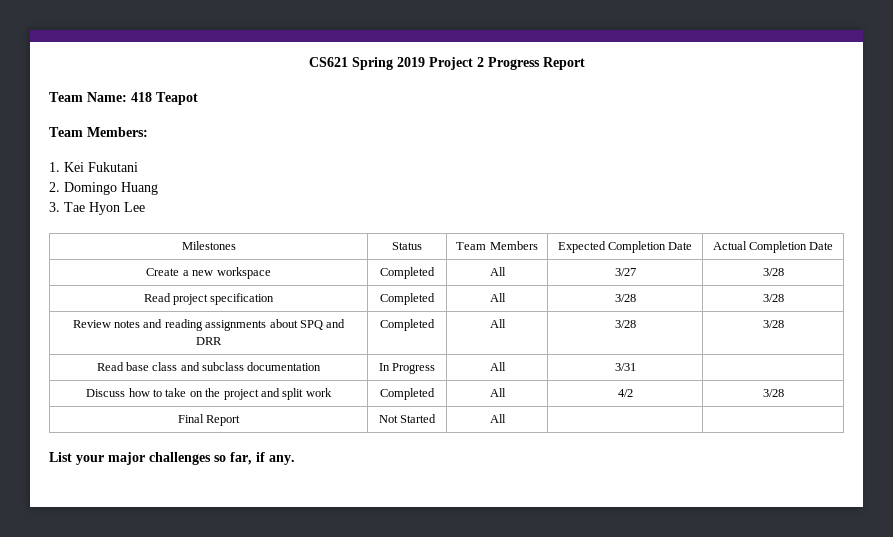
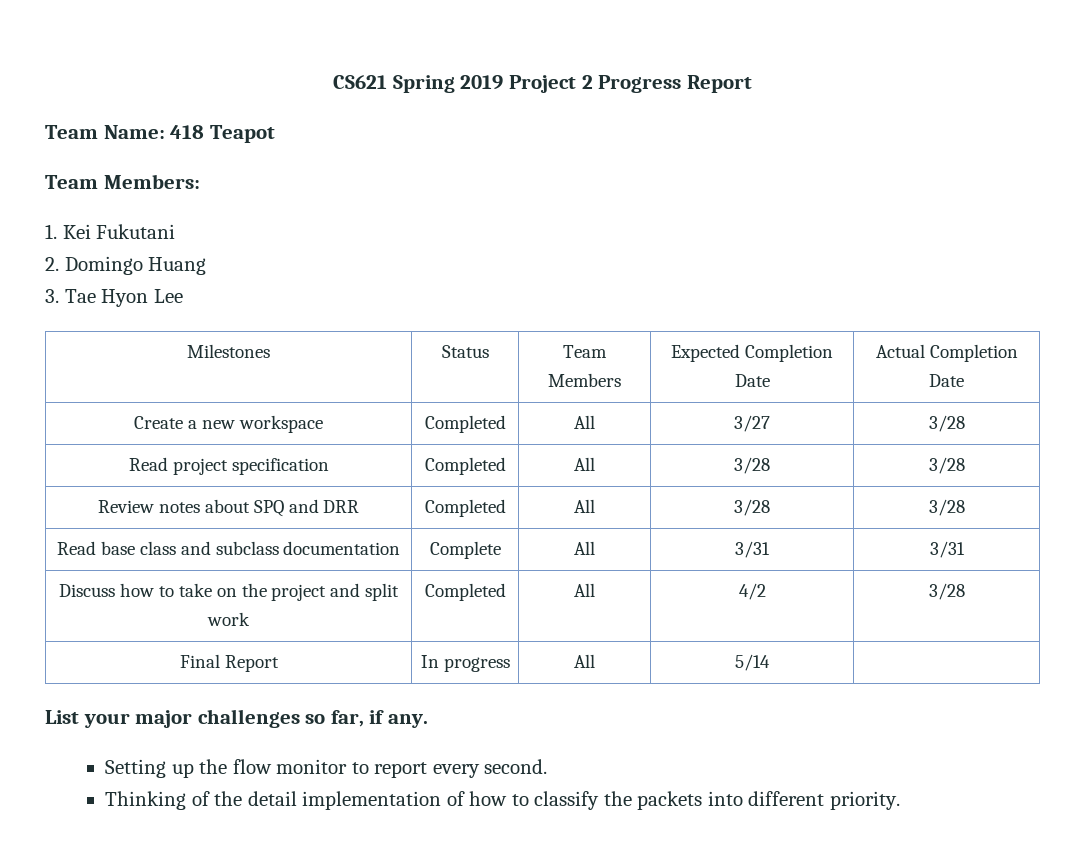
- Review notes and reading assignments about SPQ and DRR | Completed | All | 3/28 | 3/28
+ Review notes about SPQ and DRR | Completed | All | 3/28 | 3/28
- Read base class and subclass documentation | In Progress | All | 3/31 |
+ Read base class and subclass documentation | Complete | All | 3/31 | 3/31
- Final Report | Not Started | All | |
+ Final Report | In progress | All | 5/14 |
+ Setting up the flow monitor to report every second.
+ Thinking of the detail implementation of how to classify the packets into different priority.

